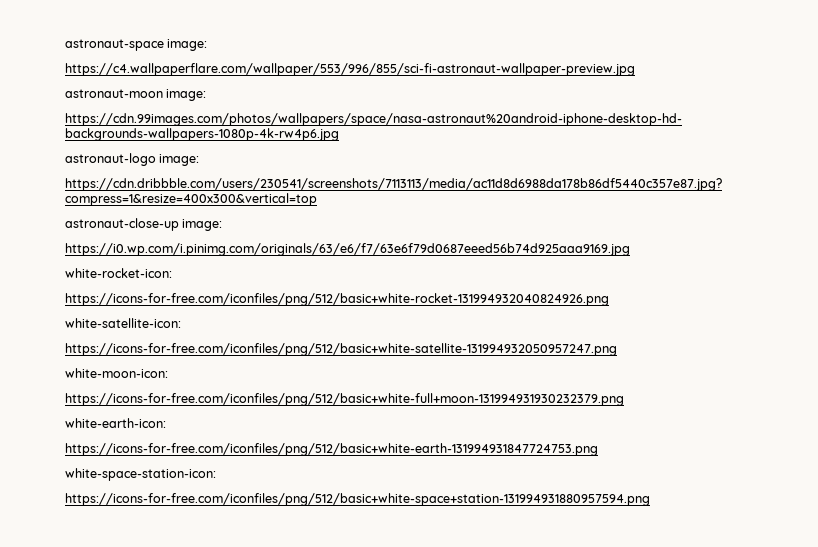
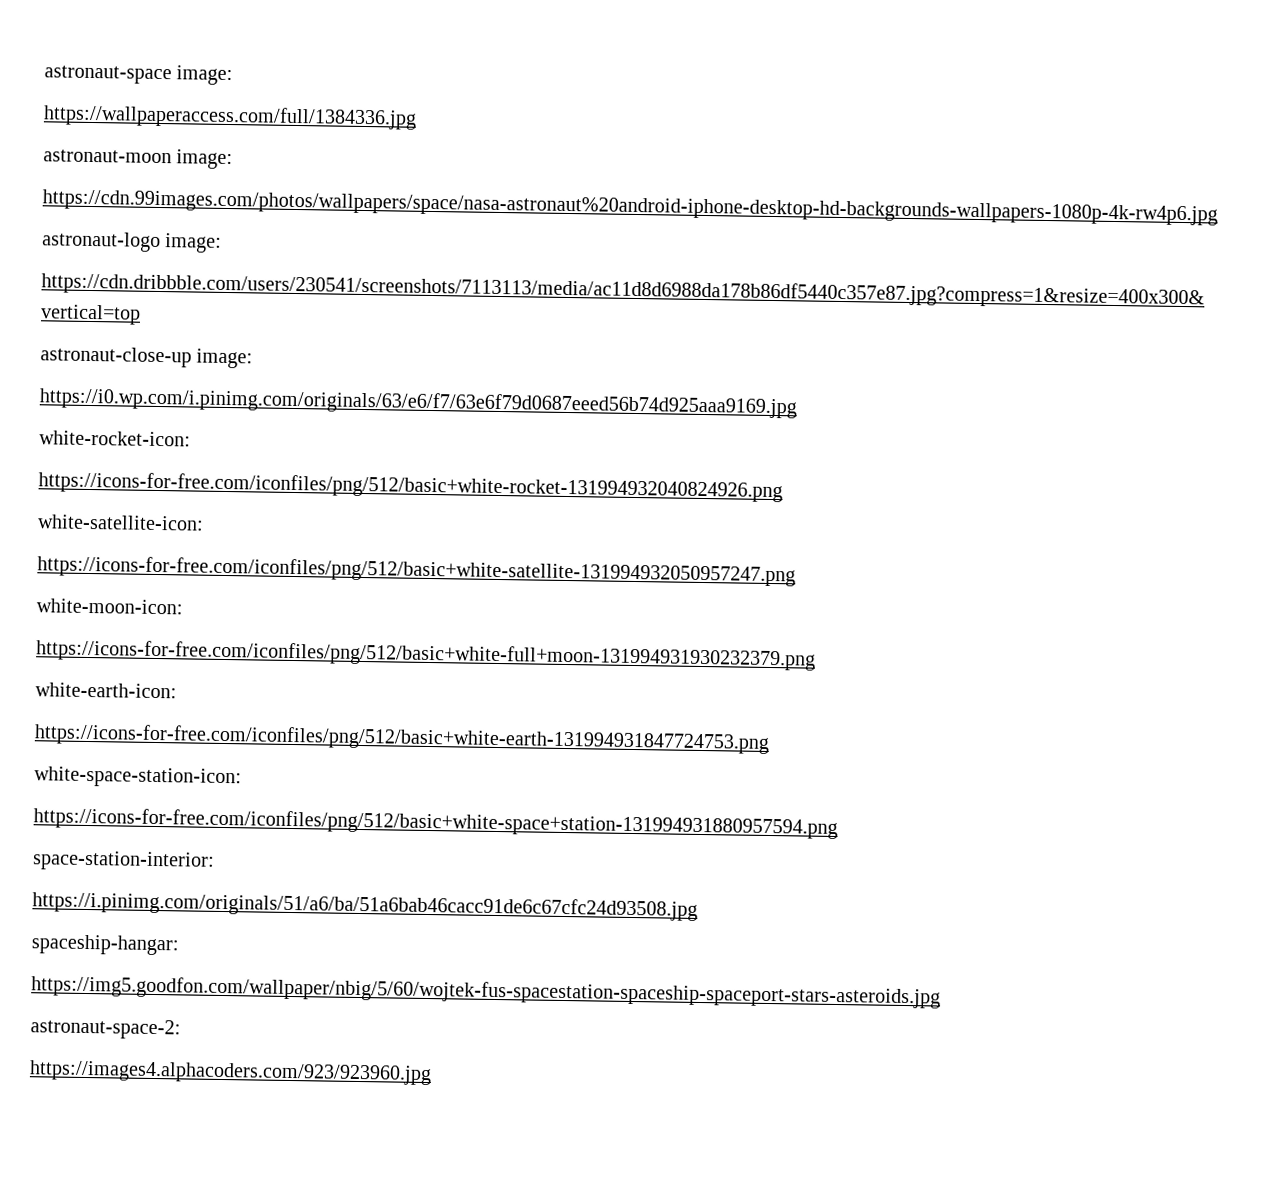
- https://c4.wallpaperflare.com/wallpaper/553/996/855/sci-fi-astronaut-wallpaper-preview.jpg
+ https://wallpaperaccess.com/full/1384336.jpg
+ space-station-interior:
+ https://i.pinimg.com/originals/51/a6/ba/51a6bab46cacc91de6c67cfc24d93508.jpg
+ spaceship-hangar:
+ https://img5.goodfon.com/wallpaper/nbig/5/60/wojtek-fus-spacestation-spaceship-spaceport-stars-asteroids.jpg
+ astronaut-space-2:
+ https://images4.alphacoders.com/923/923960.jpg

